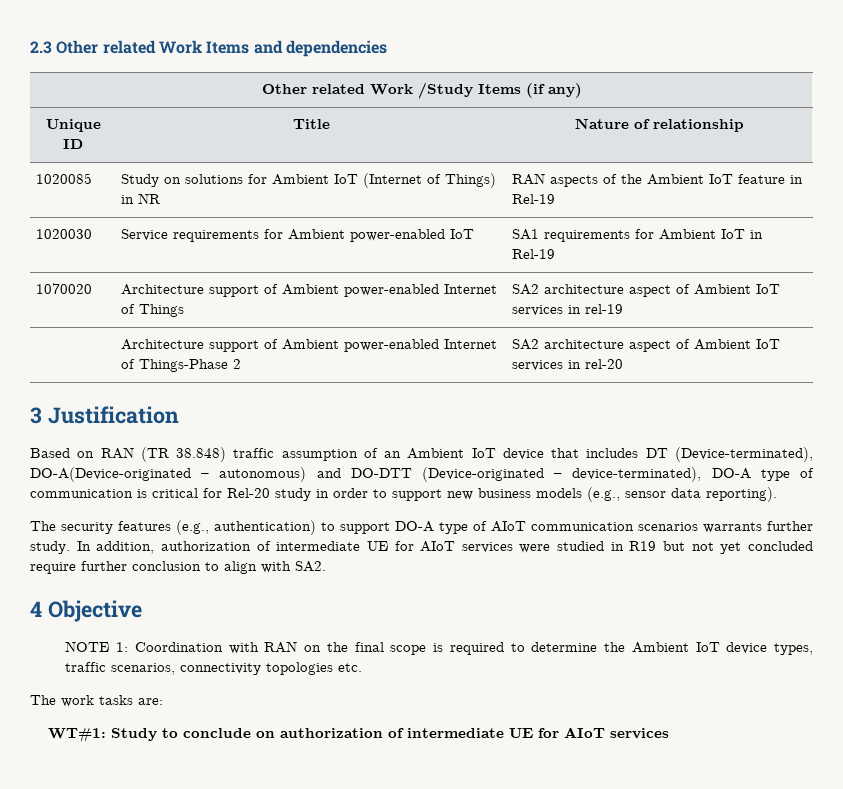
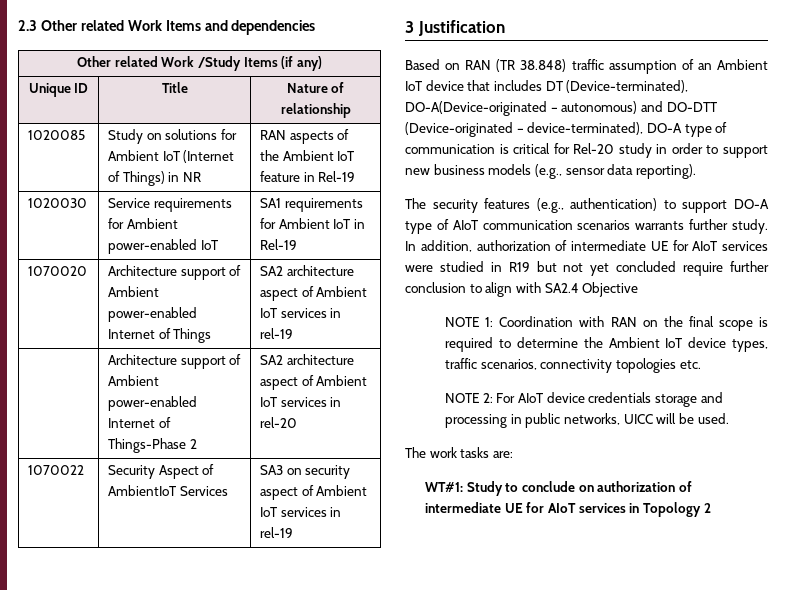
+ 1070022 | Security Aspect of AmbientIoT Services | SA3 on security aspect of Ambient IoT services in rel-19
- In addition, authorization of intermediate UE for AIoT services were studied in R19 but not yet concluded require further conclusion to align with SA2.
- 4 Objective
+ In addition, authorization of intermediate UE for AIoT services were studied in R19 but not yet concluded require further conclusion to align with SA2.4 Objective
+ NOTE 2: For AIoT device credentials storage and processing in public networks, UICC will be used.
- WT#1: Study to conclude on authorization of intermediate UE for AIoT services
+ WT#1: Study to conclude on authorization of intermediate UE for AIoT services in Topology 2

